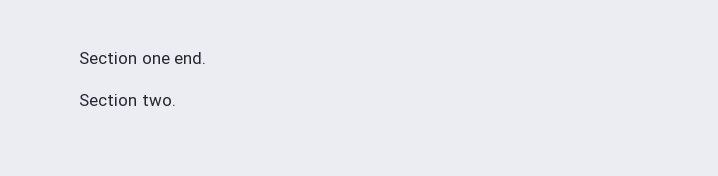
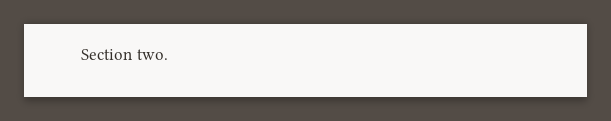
- Section one end.

